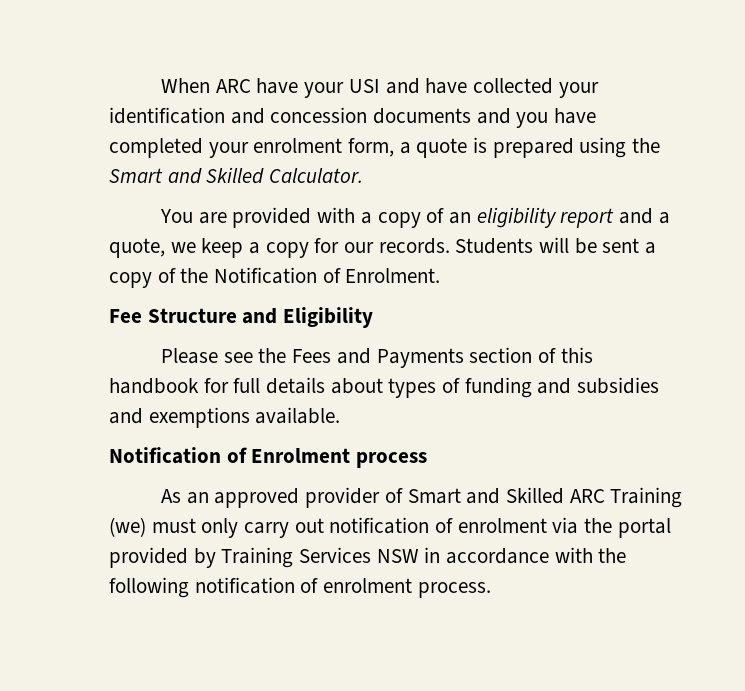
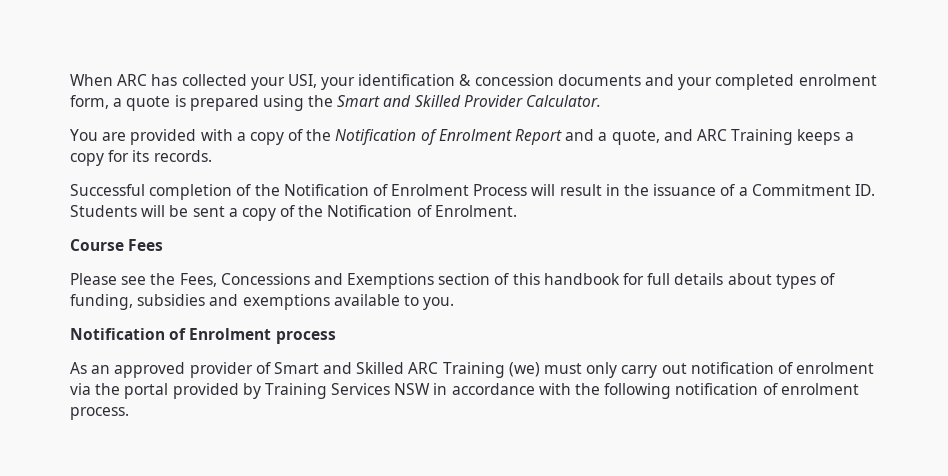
- When ARC have your USI and have collected your identification and concession documents and you have completed your enrolment form, a quote is prepared using the Smart and Skilled Calculator.
+ When ARC has collected your USI, your identification & concession documents and your completed enrolment form, a quote is prepared using the Smart and Skilled Provider Calculator.
- You are provided with a copy of an eligibility report and a quote, we keep a copy for our records. Students will be sent a copy of the Notification of Enrolment.
+ You are provided with a copy of the Notification of Enrolment Report and a quote, and ARC Training keeps a copy for its records.
+ Successful completion of the Notification of Enrolment Process will result in the issuance of a Commitment ID. Students will be sent a copy of the Notification of Enrolment.
- Fee Structure and Eligibility
+ Course Fees
- Please see the Fees and Payments section of this handbook for full details about types of funding and subsidies and exemptions available.
+ Please see the Fees, Concessions and Exemptions section of this handbook for full details about types of funding, subsidies and exemptions available to you.

